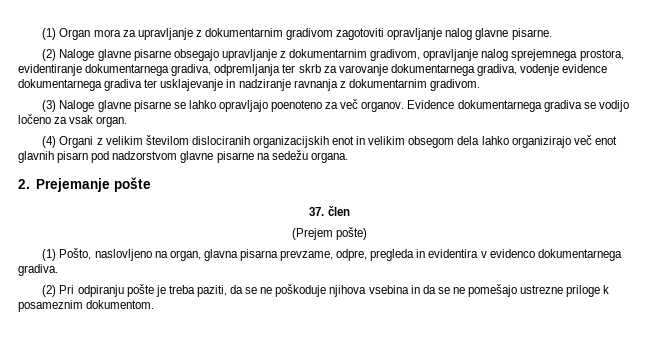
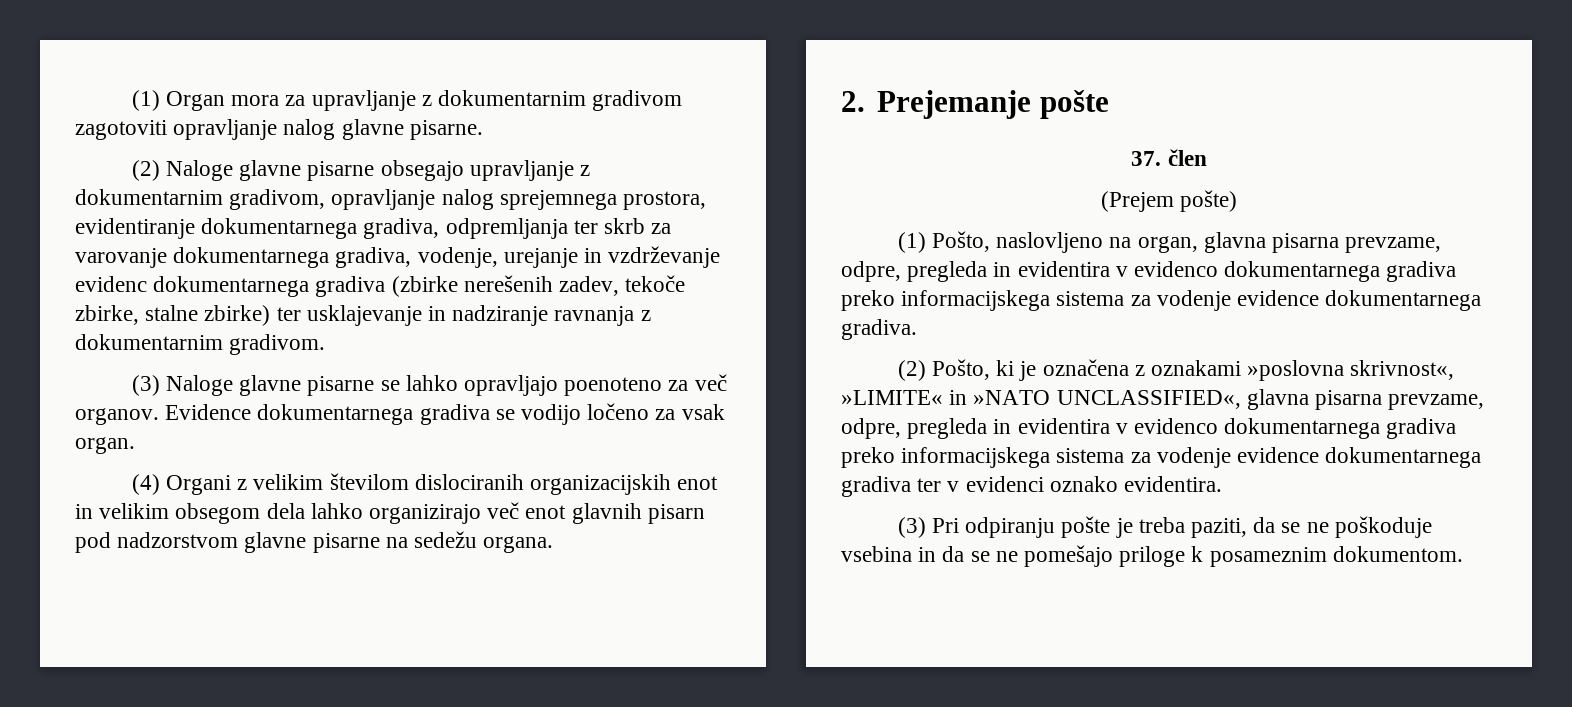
- (2) Naloge glavne pisarne obsegajo upravljanje z dokumentarnim gradivom, opravljanje nalog sprejemnega prostora, evidentiranje dokumentarnega gradiva, odpremljanja ter skrb za varovanje dokumentarnega gradiva, vodenje evidence dokumentarnega gradiva ter usklajevanje in nadziranje ravnanja z dokumentarnim gradivom.
+ (2) Naloge glavne pisarne obsegajo upravljanje z dokumentarnim gradivom, opravljanje nalog sprejemnega prostora, evidentiranje dokumentarnega gradiva, odpremljanja ter skrb za varovanje dokumentarnega gradiva, vodenje, urejanje in vzdrževanje evidenc dokumentarnega gradiva (zbirke nerešenih zadev, tekoče zbirke, stalne zbirke) ter usklajevanje in nadziranje ravnanja z dokumentarnim gradivom.
- (1) Pošto, naslovljeno na organ, glavna pisarna prevzame, odpre, pregleda in evidentira v evidenco dokumentarnega gradiva.
- (2) Pri odpiranju pošte je treba paziti, da se ne poškoduje njihova vsebina in da se ne pomešajo ustrezne priloge k posameznim dokumentom.
+ (1) Pošto, naslovljeno na organ, glavna pisarna prevzame, odpre, pregleda in evidentira v evidenco dokumentarnega gradiva preko informacijskega sistema za vodenje evidence dokumentarnega gradiva.
+ (2) Pošto, ki je označena z oznakami »poslovna skrivnost«, »LIMITE« in »NATO UNCLASSIFIED«, glavna pisarna prevzame, odpre, pregleda in evidentira v evidenco dokumentarnega gradiva preko informacijskega sistema za vodenje evidence dokumentarnega gradiva ter v evidenci oznako evidentira.
+ (3) Pri odpiranju pošte je treba paziti, da se ne poškoduje vsebina in da se ne pomešajo priloge k posameznim dokumentom.

